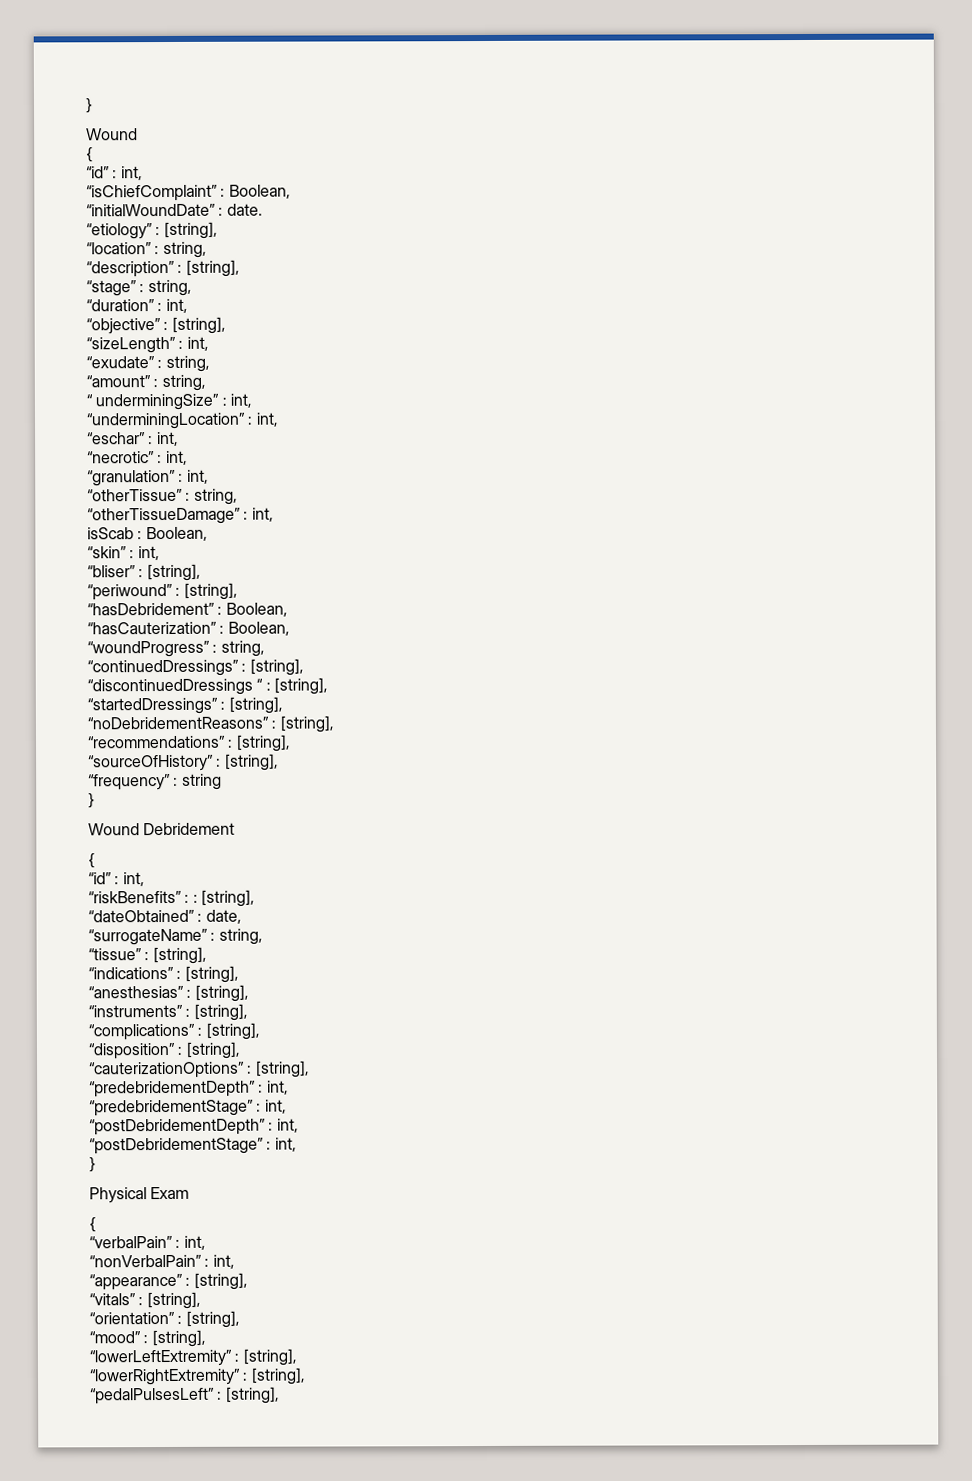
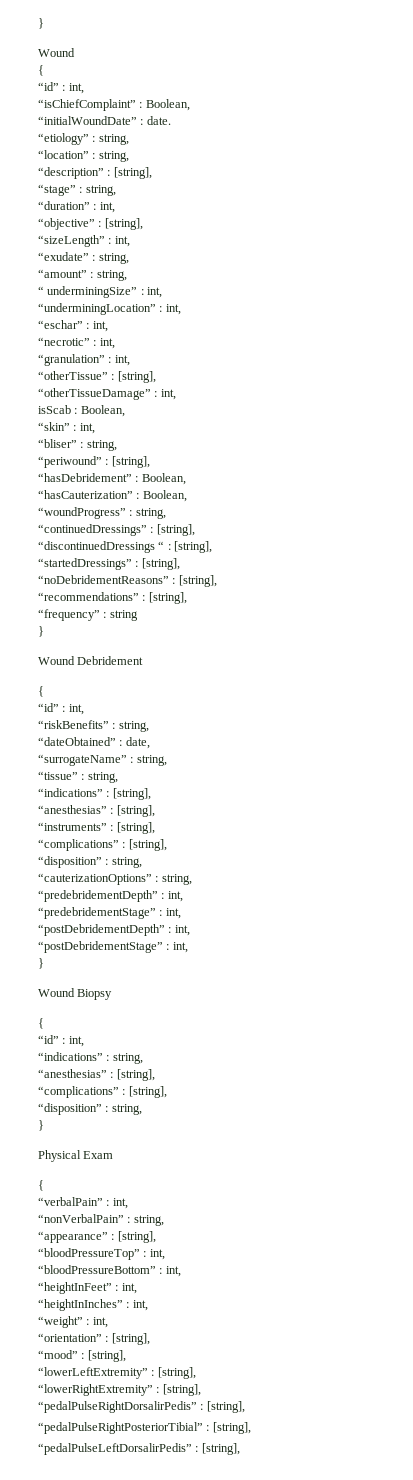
- “etiology” : [string],
+ “etiology” : string,
- “otherTissue” : string,
+ “otherTissue” : [string],
- “bliser” : [string],
+ “bliser” : string,
- “sourceOfHistory” : [string],
- “riskBenefits” : : [string],
+ “riskBenefits” : string,
- “tissue” : [string],
+ “tissue” : string,
  “instruments” : [string],
  “complications” : [string],
- “disposition” : [string],
+ “disposition” : string,
- “cauterizationOptions” : [string],
+ “cauterizationOptions” : string,
+ Wound Biopsy
+ {
+ “id” : int,
+ “indications” : string,
+ “anesthesias” : [string],
+ “complications” : [string],
+ “disposition” : string,
+ }
- “nonVerbalPain” : int,
+ “nonVerbalPain” : string,
- “vitals” : [string],
+ “bloodPressureTop” : int,
+ “bloodPressureBottom” : int,
+ “heightInFeet” : int,
+ “heightInInches” : int,
+ “weight” : int,
- “pedalPulsesLeft” : [string],
+ “pedalPulseRightDorsalirPedis” : [string],
+ “pedalPulseRightPosteriorTibial” : [string],
+ “pedalPulseLeftDorsalirPedis” : [string],

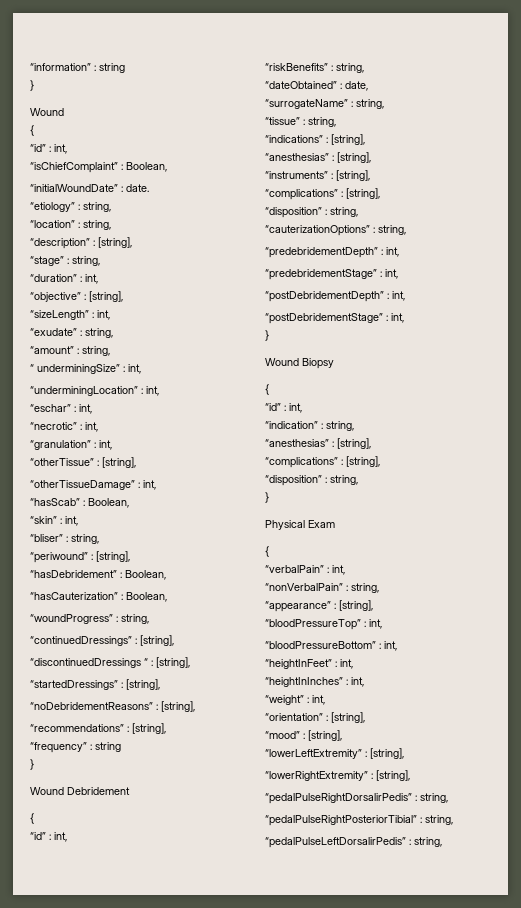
+ “information” : string
- isScab : Boolean,
+ “hasScab” : Boolean,
- “indications” : string,
+ “indication” : string,
- “pedalPulseRightDorsalirPedis” : [string],
+ “pedalPulseRightDorsalirPedis” : string,
- “pedalPulseRightPosteriorTibial” : [string],
+ “pedalPulseRightPosteriorTibial” : string,
- “pedalPulseLeftDorsalirPedis” : [string],
+ “pedalPulseLeftDorsalirPedis” : string,

